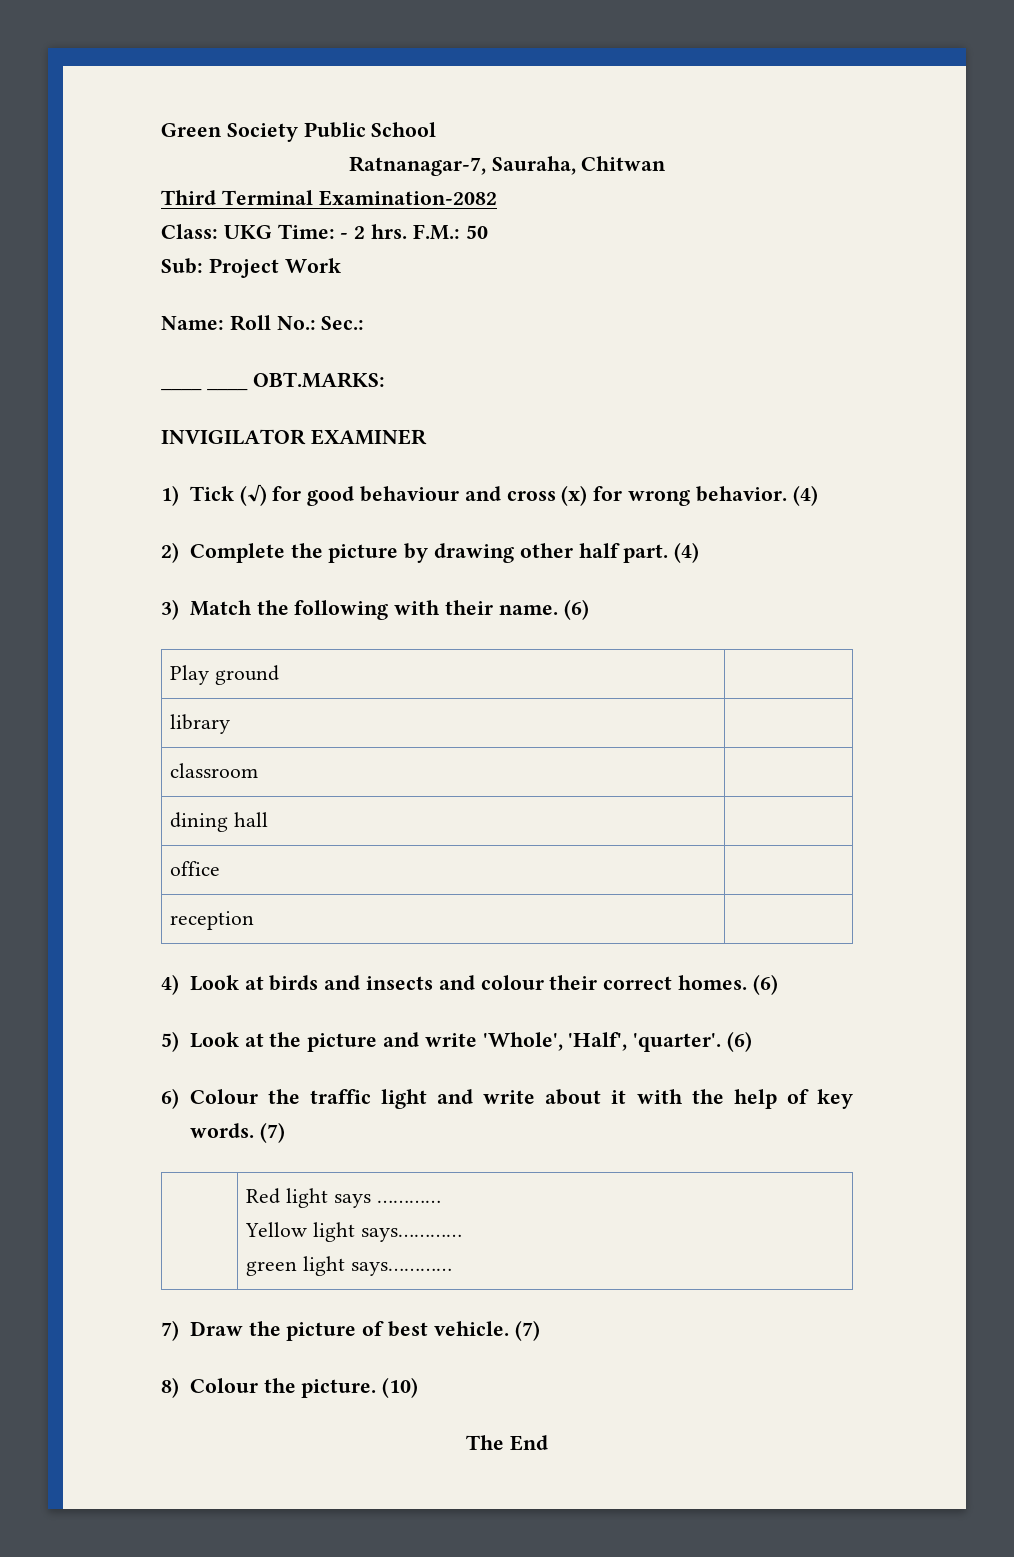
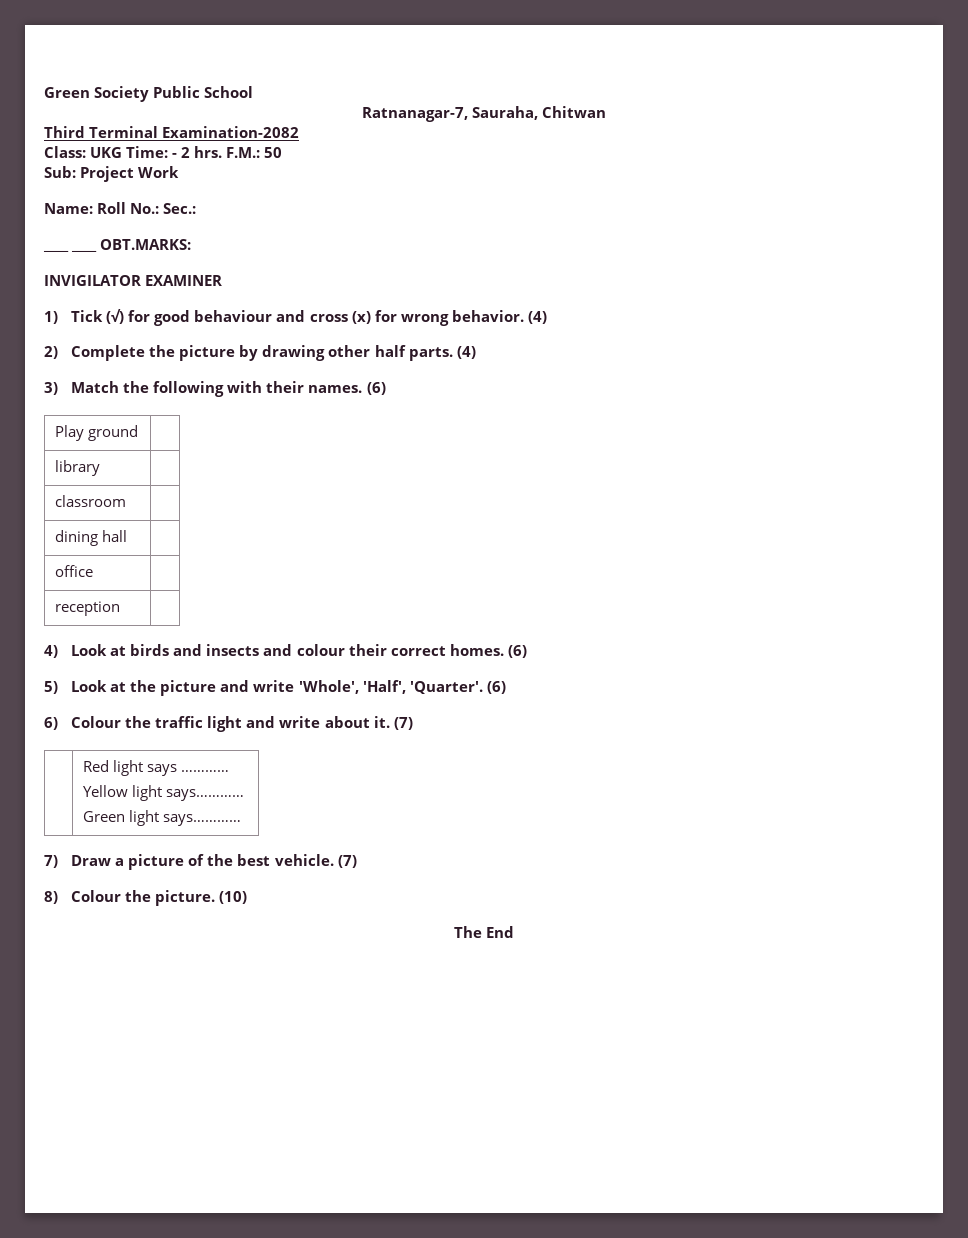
- 2) Complete the picture by drawing other half part.
+ 2) Complete the picture by drawing other half parts.
- 3) Match the following with their name.
+ 3) Match the following with their names.
- 5) Look at the picture and write 'Whole', 'Half', 'quarter'.
+ 5) Look at the picture and write 'Whole', 'Half', 'Quarter'.
- 6) Colour the traffic light and write about it with the help of key words.
+ 6) Colour the traffic light and write about it.
  | Red light says …………
  Yellow light says…………
- green light says…………
+ Green light says…………
- 7) Draw the picture of best vehicle.
+ 7) Draw a picture of the best vehicle.

